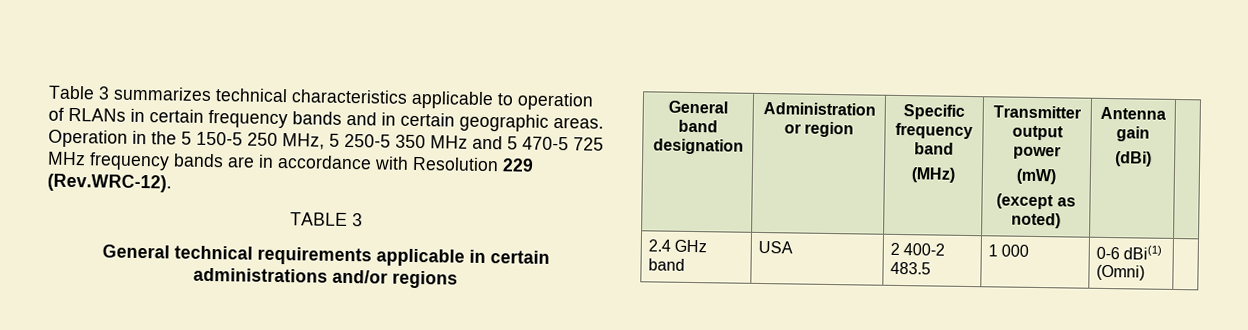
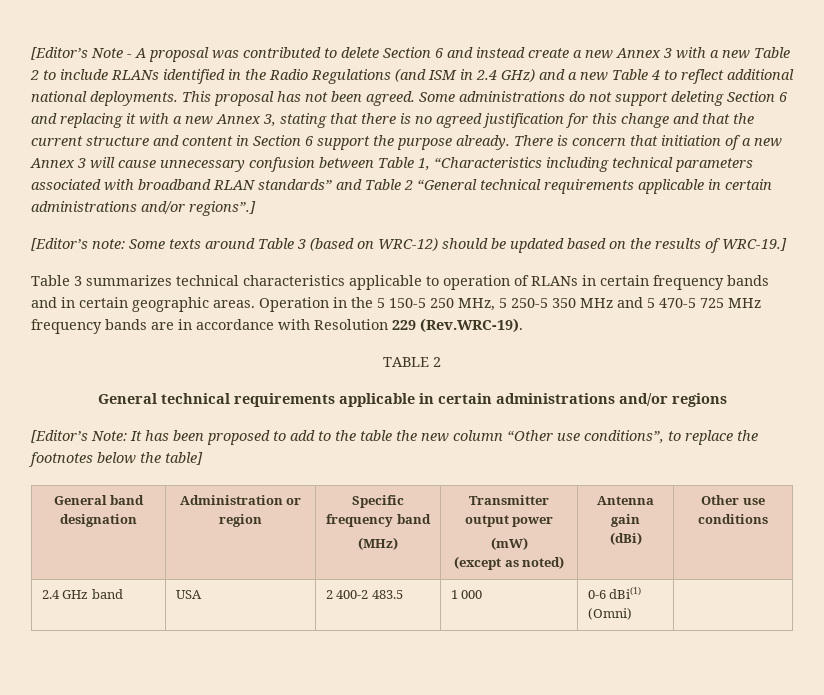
+ [Editor’s Note - A proposal was contributed to delete Section 6 and instead create a new Annex 3 with a new Table 2 to include RLANs identified in the Radio Regulations (and ISM in 2.4 GHz) and a new Table 4 to reflect additional national deployments. This proposal has not been agreed. Some administrations do not support deleting Section 6 and replacing it with a new Annex 3, stating that there is no agreed justification for this change and that the current structure and content in Section 6 support the purpose already. There is concern that initiation of a new Annex 3 will cause unnecessary confusion between Table 1, “Characteristics including technical parameters associated with broadband RLAN standards” and Table 2 “General technical requirements applicable in certain administrations and/or regions”.]
+ [Editor’s note: Some texts around Table 3 (based on WRC-12) should be updated based on the results of WRC-19.]
- Operation in the 5 150-5 250 MHz, 5 250-5 350 MHz and 5 470-5 725 MHz frequency bands are in accordance with Resolution 229 (Rev.WRC-12).
+ Operation in the 5 150-5 250 MHz, 5 250-5 350 MHz and 5 470-5 725 MHz frequency bands are in accordance with Resolution 229 (Rev.WRC-19).
- TABLE 3
+ TABLE 2
+ [Editor’s Note: It has been proposed to add to the table the new column “Other use conditions”, to replace the footnotes below the table]
  General band designation | Administration or region | Specific frequency band
  (MHz) | Transmitter output power
  (mW)
  (except as noted) | Antenna gain
- (dBi) |
+ (dBi) | Other use conditions

